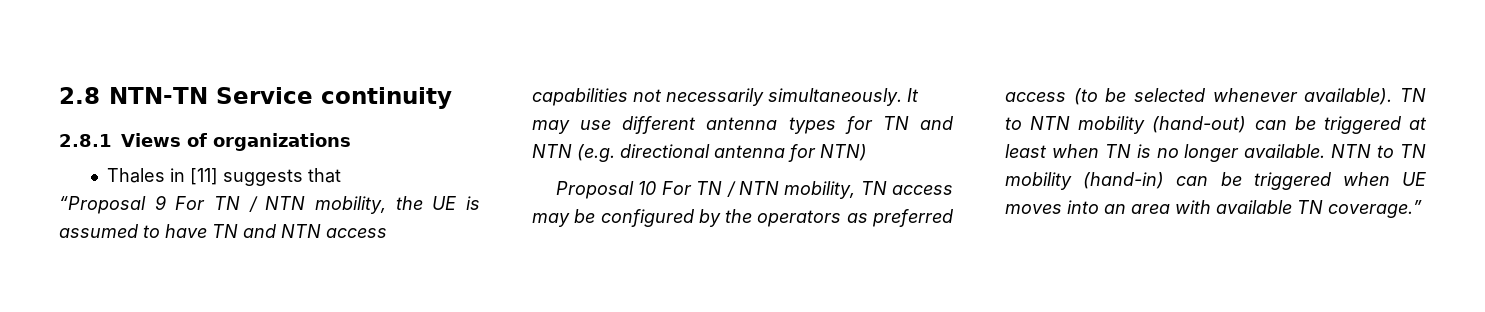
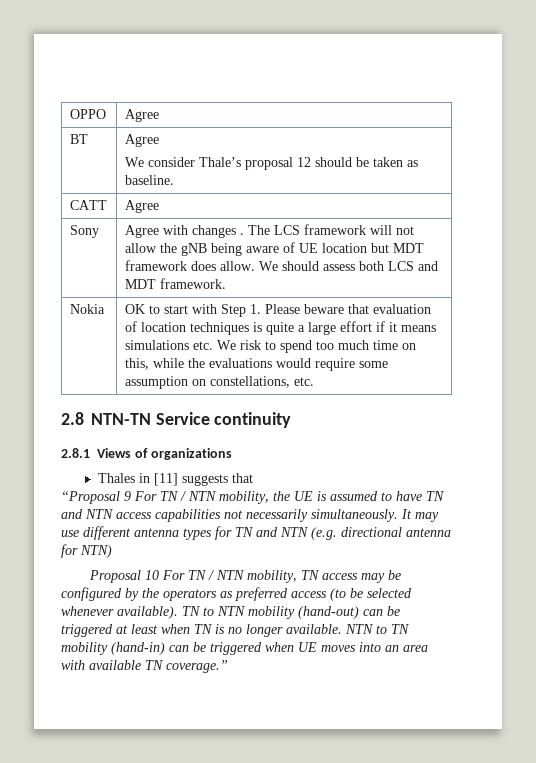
+ OPPO | Agree
+ BT | Agree
+ We consider Thale’s proposal 12 should be taken as baseline.
+ CATT | Agree
+ Sony | Agree with changes . The LCS framework will not allow the gNB being aware of UE location but MDT framework does allow. We should assess both LCS and MDT framework.
+ Nokia | OK to start with Step 1. Please beware that evaluation of location techniques is quite a large effort if it means simulations etc. We risk to spend too much time on this, while the evaluations would require some assumption on constellations, etc.

